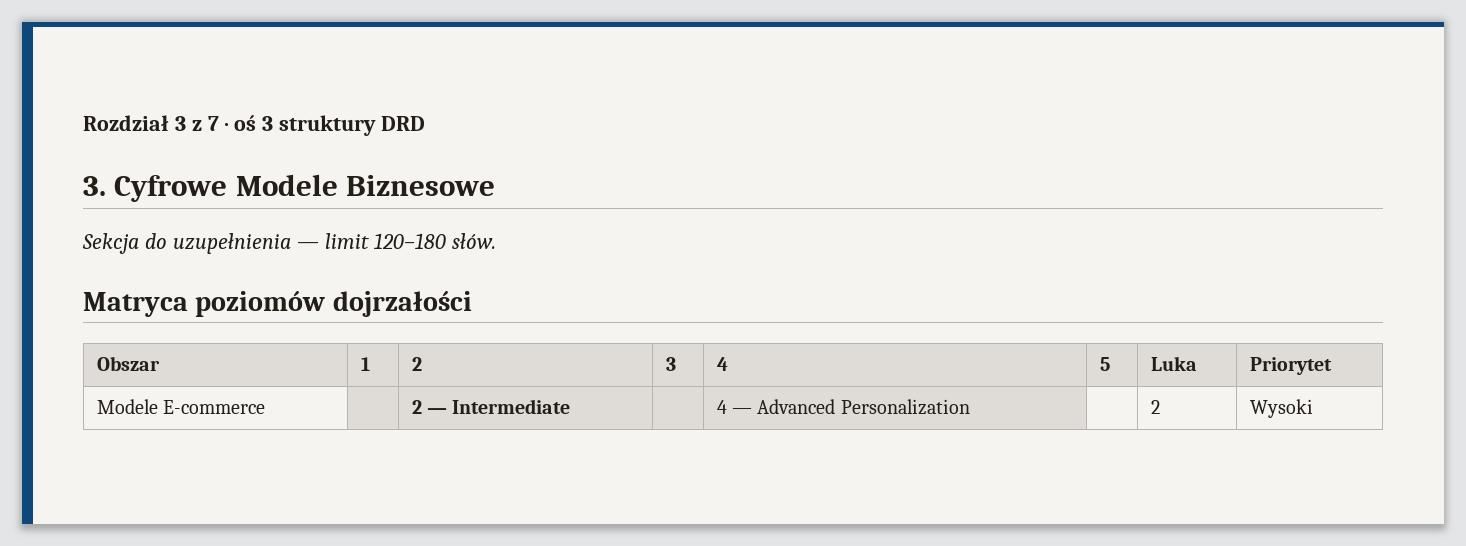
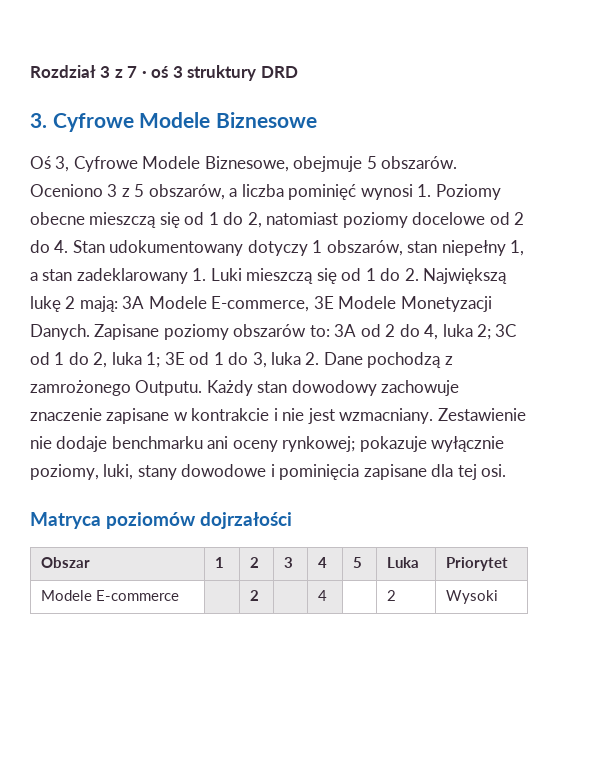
- Sekcja do uzupełnienia — limit 120–180 słów.
+ Oś 3, Cyfrowe Modele Biznesowe, obejmuje 5 obszarów. Oceniono 3 z 5 obszarów, a liczba pominięć wynosi 1. Poziomy obecne mieszczą się od 1 do 2, natomiast poziomy docelowe od 2 do 4. Stan udokumentowany dotyczy 1 obszarów, stan niepełny 1, a stan zadeklarowany 1. Luki mieszczą się od 1 do 2. Największą lukę 2 mają: 3A Modele E-commerce, 3E Modele Monetyzacji Danych. Zapisane poziomy obszarów to: 3A od 2 do 4, luka 2; 3C od 1 do 2, luka 1; 3E od 1 do 3, luka 2. Dane pochodzą z zamrożonego Outputu. Każdy stan dowodowy zachowuje znaczenie zapisane w kontrakcie i nie jest wzmacniany. Zestawienie nie dodaje benchmarku ani oceny rynkowej; pokazuje wyłącznie poziomy, luki, stany dowodowe i pominięcia zapisane dla tej osi.
- Modele E-commerce | | 2 — Intermediate | | 4 — Advanced Personalization | | 2 | Wysoki
+ Modele E-commerce | | 2 | | 4 | | 2 | Wysoki

